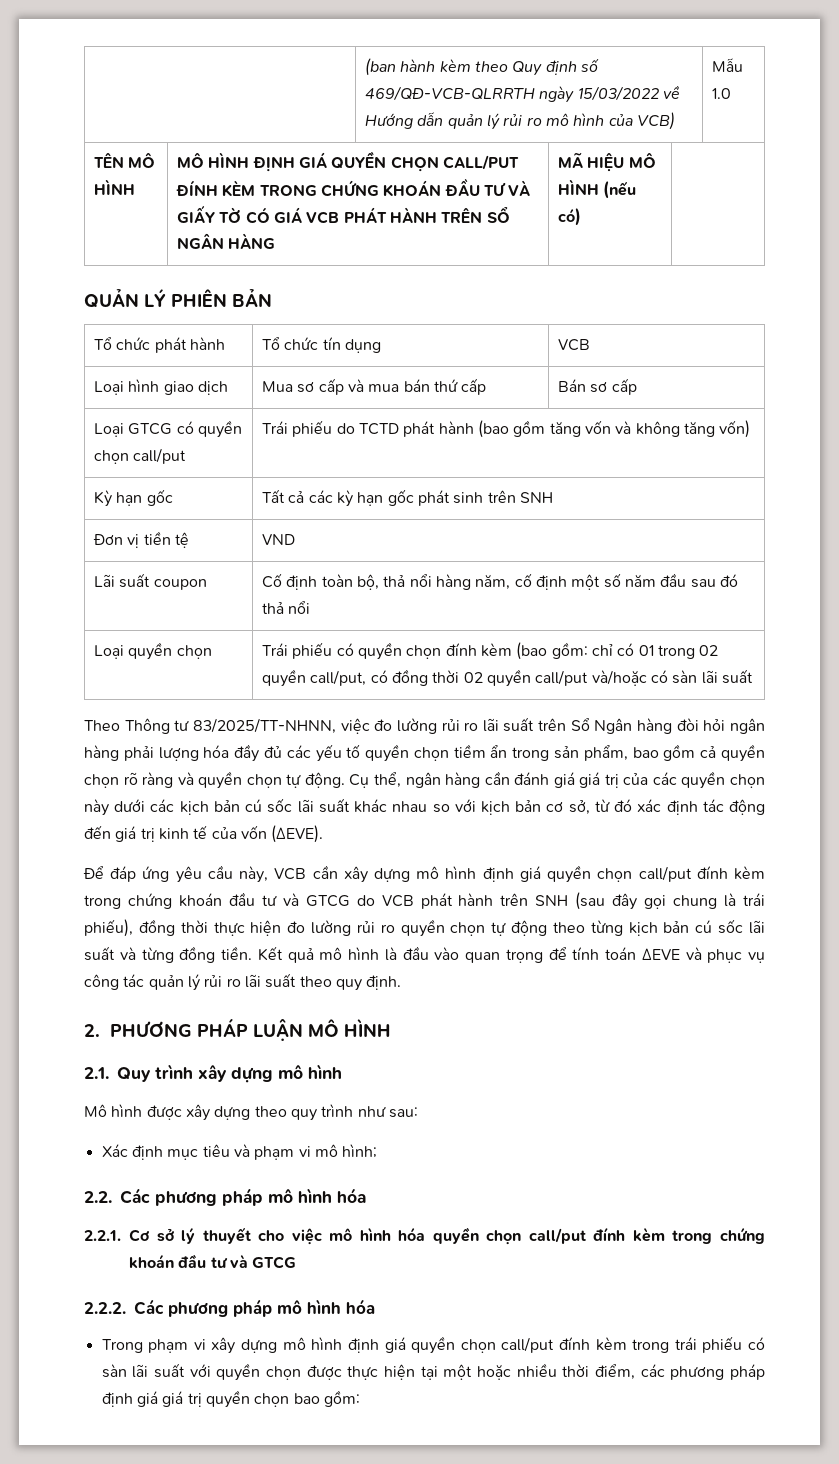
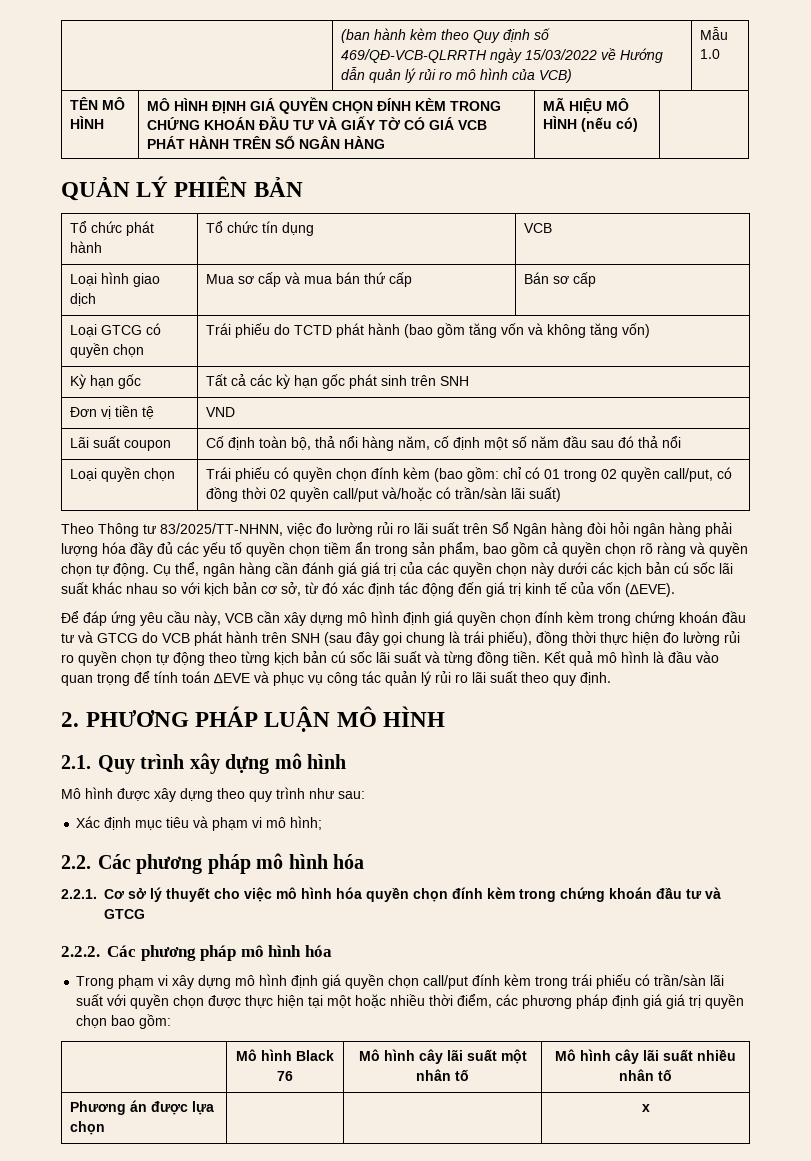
- TÊN MÔ HÌNH | MÔ HÌNH ĐỊNH GIÁ QUYỀN CHỌN CALL/PUT ĐÍNH KÈM TRONG CHỨNG KHOÁN ĐẦU TƯ VÀ GIẤY TỜ CÓ GIÁ VCB PHÁT HÀNH TRÊN SỔ NGÂN HÀNG | MÃ HIỆU MÔ HÌNH (nếu có) |
+ TÊN MÔ HÌNH | MÔ HÌNH ĐỊNH GIÁ QUYỀN CHỌN ĐÍNH KÈM TRONG CHỨNG KHOÁN ĐẦU TƯ VÀ GIẤY TỜ CÓ GIÁ VCB PHÁT HÀNH TRÊN SỔ NGÂN HÀNG | MÃ HIỆU MÔ HÌNH (nếu có) |
- Loại GTCG có quyền chọn call/put | Trái phiếu do TCTD phát hành (bao gồm tăng vốn và không tăng vốn)
+ Loại GTCG có quyền chọn | Trái phiếu do TCTD phát hành (bao gồm tăng vốn và không tăng vốn)
- Loại quyền chọn | Trái phiếu có quyền chọn đính kèm (bao gồm: chỉ có 01 trong 02 quyền call/put, có đồng thời 02 quyền call/put và/hoặc có sàn lãi suất
+ Loại quyền chọn | Trái phiếu có quyền chọn đính kèm (bao gồm: chỉ có 01 trong 02 quyền call/put, có đồng thời 02 quyền call/put và/hoặc có trần/sàn lãi suất)
- Để đáp ứng yêu cầu này, VCB cần xây dựng mô hình định giá quyền chọn call/put đính kèm trong chứng khoán đầu tư và GTCG do VCB phát hành trên SNH (sau đây gọi chung là trái phiếu), đồng thời thực hiện đo lường rủi ro quyền chọn tự động theo từng kịch bản cú sốc lãi suất và từng đồng tiền.
+ Để đáp ứng yêu cầu này, VCB cần xây dựng mô hình định giá quyền chọn đính kèm trong chứng khoán đầu tư và GTCG do VCB phát hành trên SNH (sau đây gọi chung là trái phiếu), đồng thời thực hiện đo lường rủi ro quyền chọn tự động theo từng kịch bản cú sốc lãi suất và từng đồng tiền.
- 2.2.1. Cơ sở lý thuyết cho việc mô hình hóa quyền chọn call/put đính kèm trong chứng khoán đầu tư và GTCG
+ 2.2.1. Cơ sở lý thuyết cho việc mô hình hóa quyền chọn đính kèm trong chứng khoán đầu tư và GTCG
- Trong phạm vi xây dựng mô hình định giá quyền chọn call/put đính kèm trong trái phiếu có sàn lãi suất với quyền chọn được thực hiện tại một hoặc nhiều thời điểm, các phương pháp định giá giá trị quyền chọn bao gồm:
+ Trong phạm vi xây dựng mô hình định giá quyền chọn call/put đính kèm trong trái phiếu có trần/sàn lãi suất với quyền chọn được thực hiện tại một hoặc nhiều thời điểm, các phương pháp định giá giá trị quyền chọn bao gồm:
+ | Mô hình Black 76 | Mô hình cây lãi suất một nhân tố | Mô hình cây lãi suất nhiều nhân tố
+ Phương án được lựa chọn | | | x

